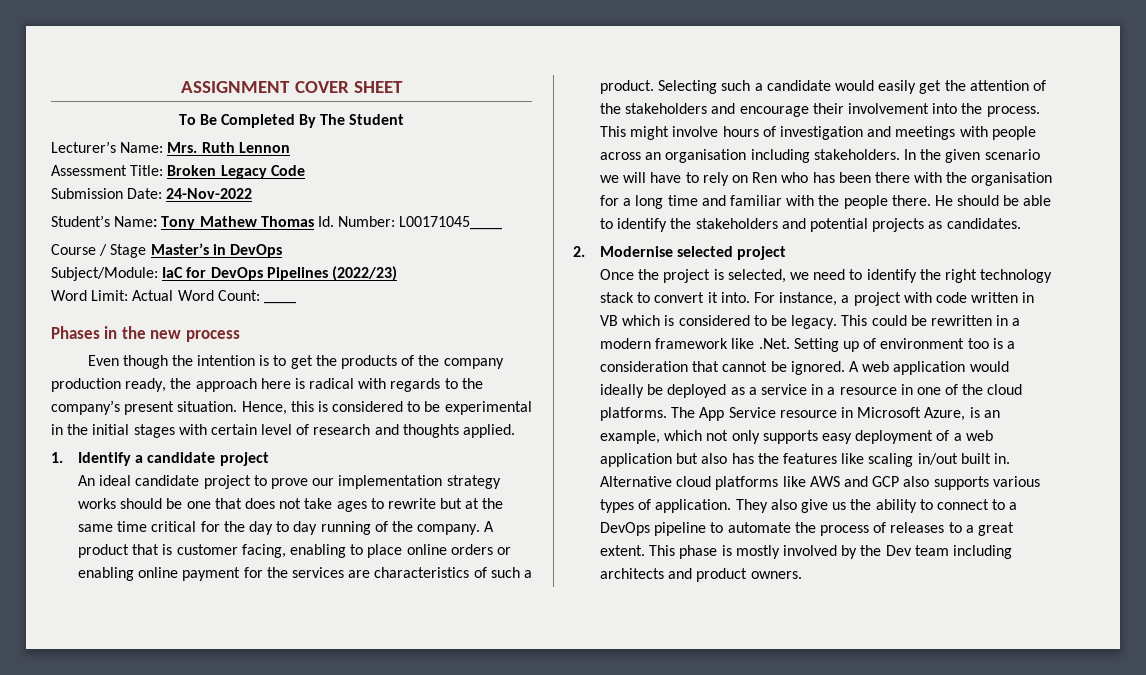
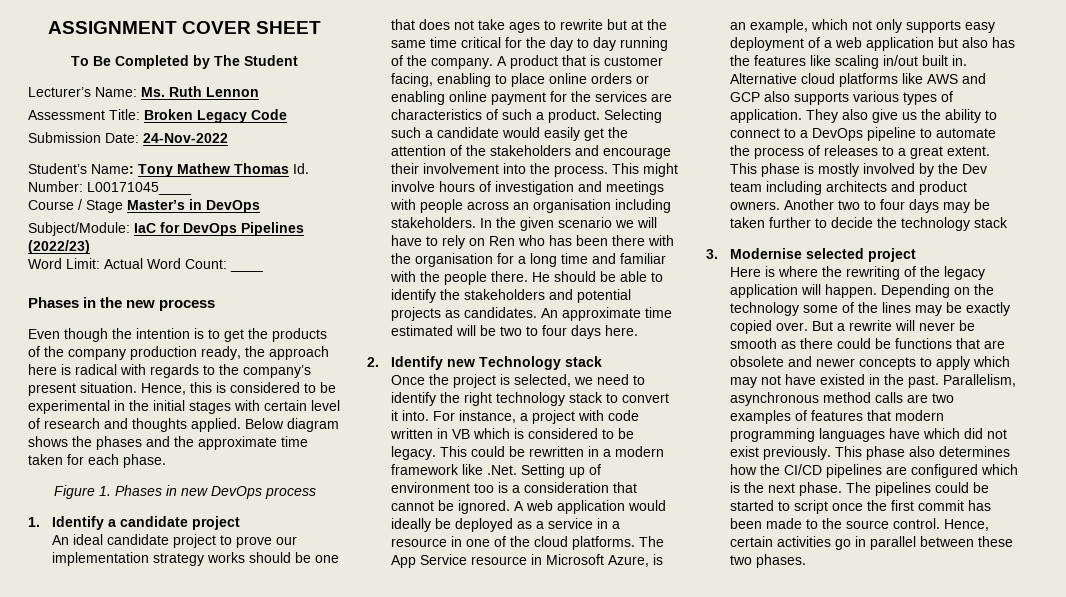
- To Be Completed By The Student
+ To Be Completed by The Student
- Lecturer’s Name: Mrs. Ruth Lennon
+ Lecturer’s Name: Ms. Ruth Lennon
+ Below diagram shows the phases and the approximate time taken for each phase.
+ Figure 1. Phases in new DevOps process
- He should be able to identify the stakeholders and potential projects as candidates.
- 2. Modernise selected project
+ He should be able to identify the stakeholders and potential projects as candidates. An approximate time estimated will be two to four days here.
+ 2. Identify new Technology stack
+ Another two to four days may be taken further to decide the technology stack
+ 3. Modernise selected project
+ Here is where the rewriting of the legacy application will happen. Depending on the technology some of the lines may be exactly copied over. But a rewrite will never be smooth as there could be functions that are obsolete and newer concepts to apply which may not have existed in the past. Parallelism, asynchronous method calls are two examples of features that modern programming languages have which did not exist previously. This phase also determines how the CI/CD pipelines are configured which is the next phase. The pipelines could be started to script once the first commit has been made to the source control. Hence, certain activities go in parallel between these two phases.

